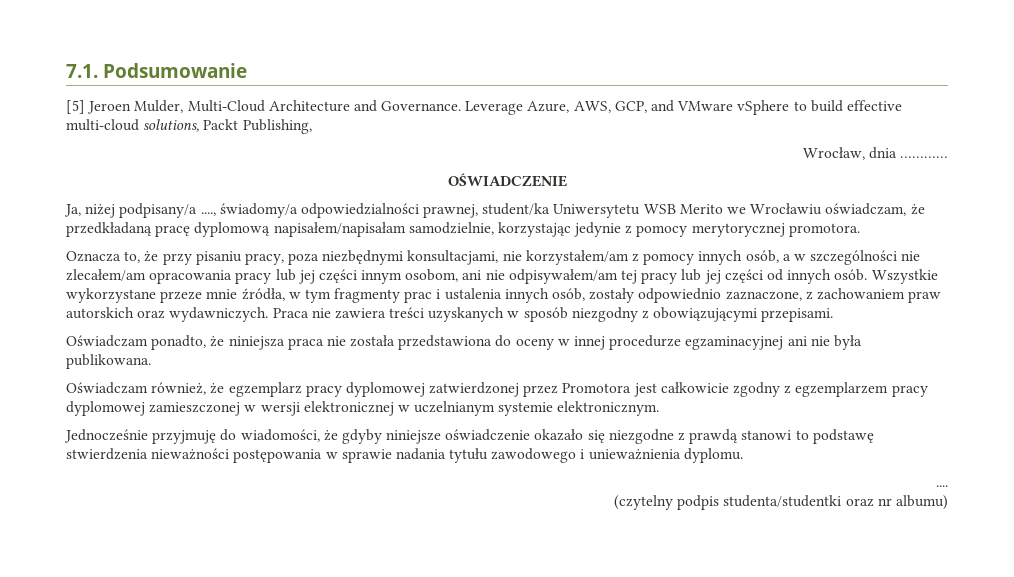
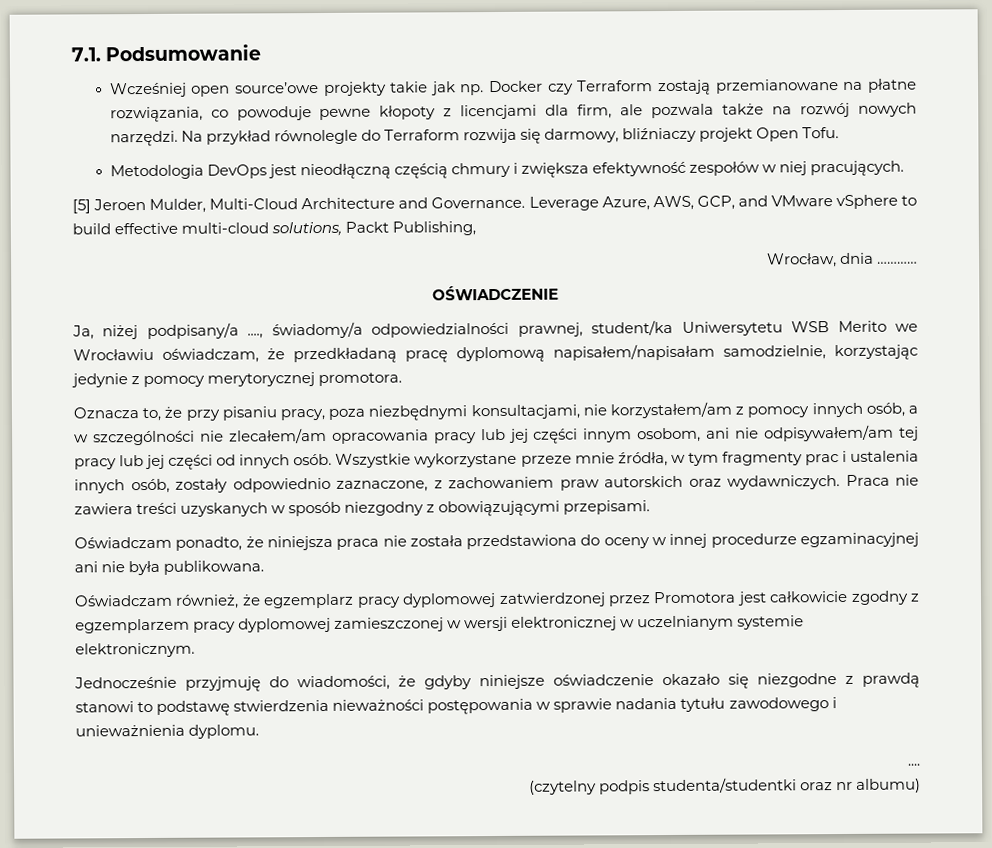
+ Wcześniej open source’owe projekty takie jak np. Docker czy Terraform zostają przemianowane na płatne rozwiązania, co powoduje pewne kłopoty z licencjami dla firm, ale pozwala także na rozwój nowych narzędzi. Na przykład równolegle do Terraform rozwija się darmowy, bliźniaczy projekt Open Tofu.
+ Metodologia DevOps jest nieodłączną częścią chmury i zwiększa efektywność zespołów w niej pracujących.

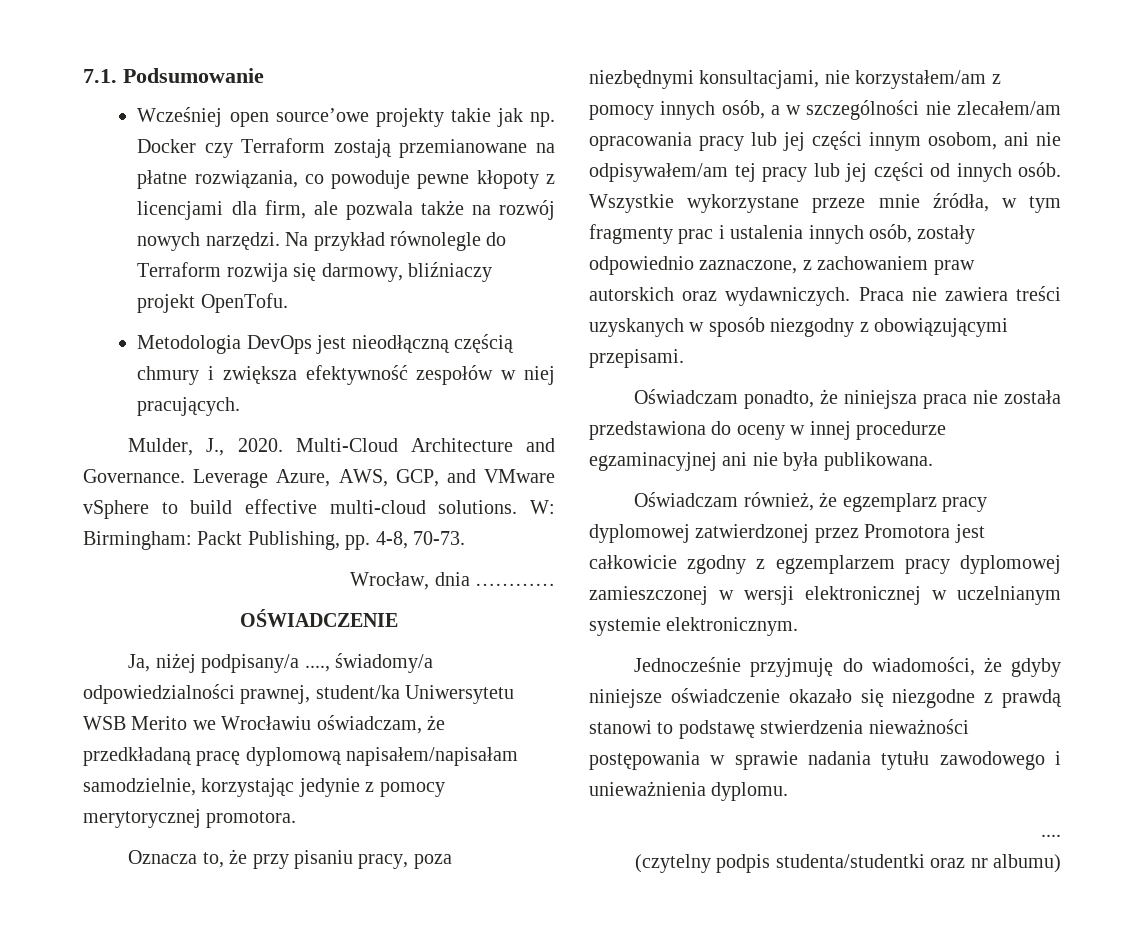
- Na przykład równolegle do Terraform rozwija się darmowy, bliźniaczy projekt Open Tofu.
+ Na przykład równolegle do Terraform rozwija się darmowy, bliźniaczy projekt OpenTofu.
- [5] Jeroen Mulder, Multi-Cloud Architecture and Governance.
+ Mulder, J., 2020. Multi-Cloud Architecture and Governance.
- Leverage Azure, AWS, GCP, and VMware vSphere to build effective multi-cloud solutions, Packt Publishing,
+ Leverage Azure, AWS, GCP, and VMware vSphere to build effective multi-cloud solutions. W: Birmingham: Packt Publishing, pp. 4-8, 70-73.

